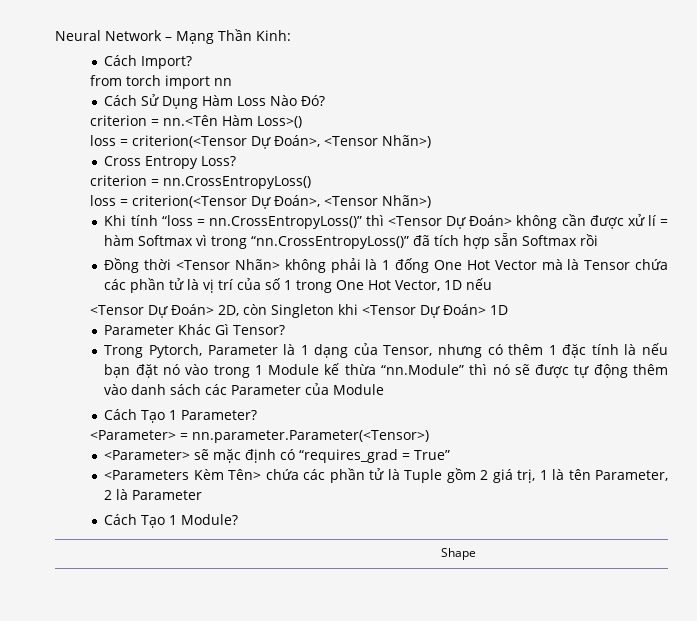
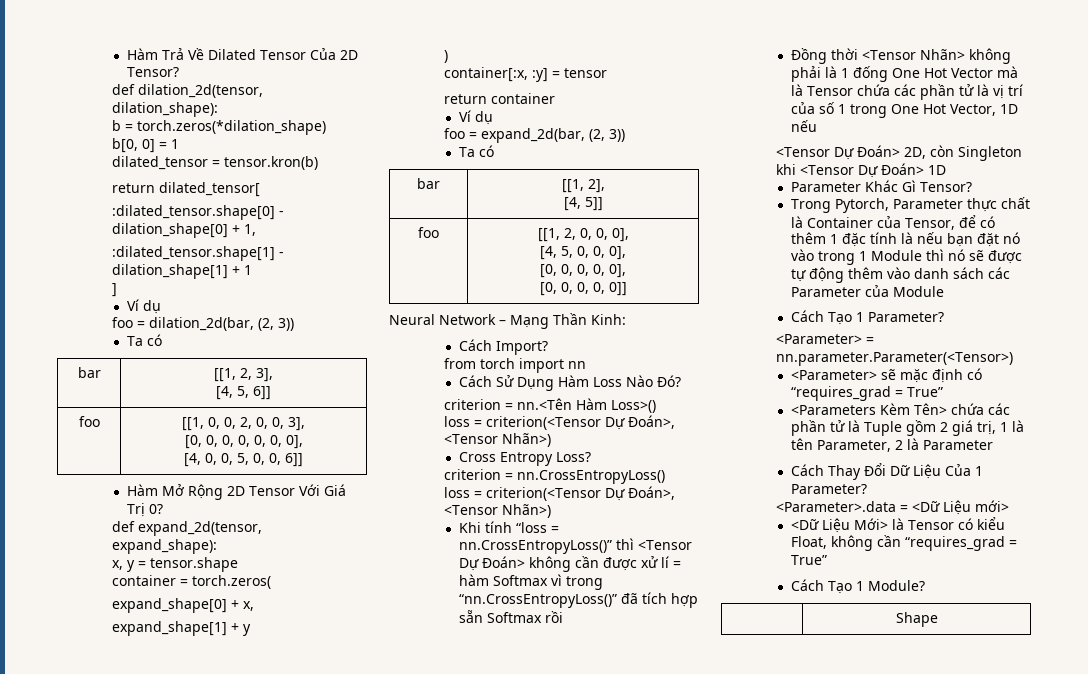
+ Hàm Trả Về Dilated Tensor Của 2D Tensor?
+ def dilation_2d(tensor, dilation_shape):
+ b = torch.zeros(*dilation_shape)
+ b[0, 0] = 1
+ dilated_tensor = tensor.kron(b)
+ return dilated_tensor[
+ :dilated_tensor.shape[0] - dilation_shape[0] + 1,
+ :dilated_tensor.shape[1] - dilation_shape[1] + 1
+ ]
+ Ví dụ
+ foo = dilation_2d(bar, (2, 3))
+ Ta có
+ bar | [[1, 2, 3],
+ [4, 5, 6]]
+ foo | [[1, 0, 0, 2, 0, 0, 3],
+ [0, 0, 0, 0, 0, 0, 0],
+ [4, 0, 0, 5, 0, 0, 6]]
+ Hàm Mở Rộng 2D Tensor Với Giá Trị 0?
+ def expand_2d(tensor, expand_shape):
+ x, y = tensor.shape
+ container = torch.zeros(
+ expand_shape[0] + x,
+ expand_shape[1] + y
+ )
+ container[:x, :y] = tensor
+ return container
+ Ví dụ
+ foo = expand_2d(bar, (2, 3))
+ Ta có
+ bar | [[1, 2],
+ [4, 5]]
+ foo | [[1, 2, 0, 0, 0],
+ [4, 5, 0, 0, 0],
+ [0, 0, 0, 0, 0],
+ [0, 0, 0, 0, 0]]
- Trong Pytorch, Parameter là 1 dạng của Tensor, nhưng có thêm 1 đặc tính là nếu bạn đặt nó vào trong 1 Module kế thừa “nn.Module” thì nó sẽ được tự động thêm vào danh sách các Parameter của Module
+ Trong Pytorch, Parameter thực chất là Container của Tensor, để có thêm 1 đặc tính là nếu bạn đặt nó vào trong 1 Module thì nó sẽ được tự động thêm vào danh sách các Parameter của Module
+ Cách Thay Đổi Dữ Liệu Của 1 Parameter?
+ <Parameter>.data = <Dữ Liệu mới>
+ <Dữ Liệu Mới> là Tensor có kiểu Float, không cần “requires_grad = True”

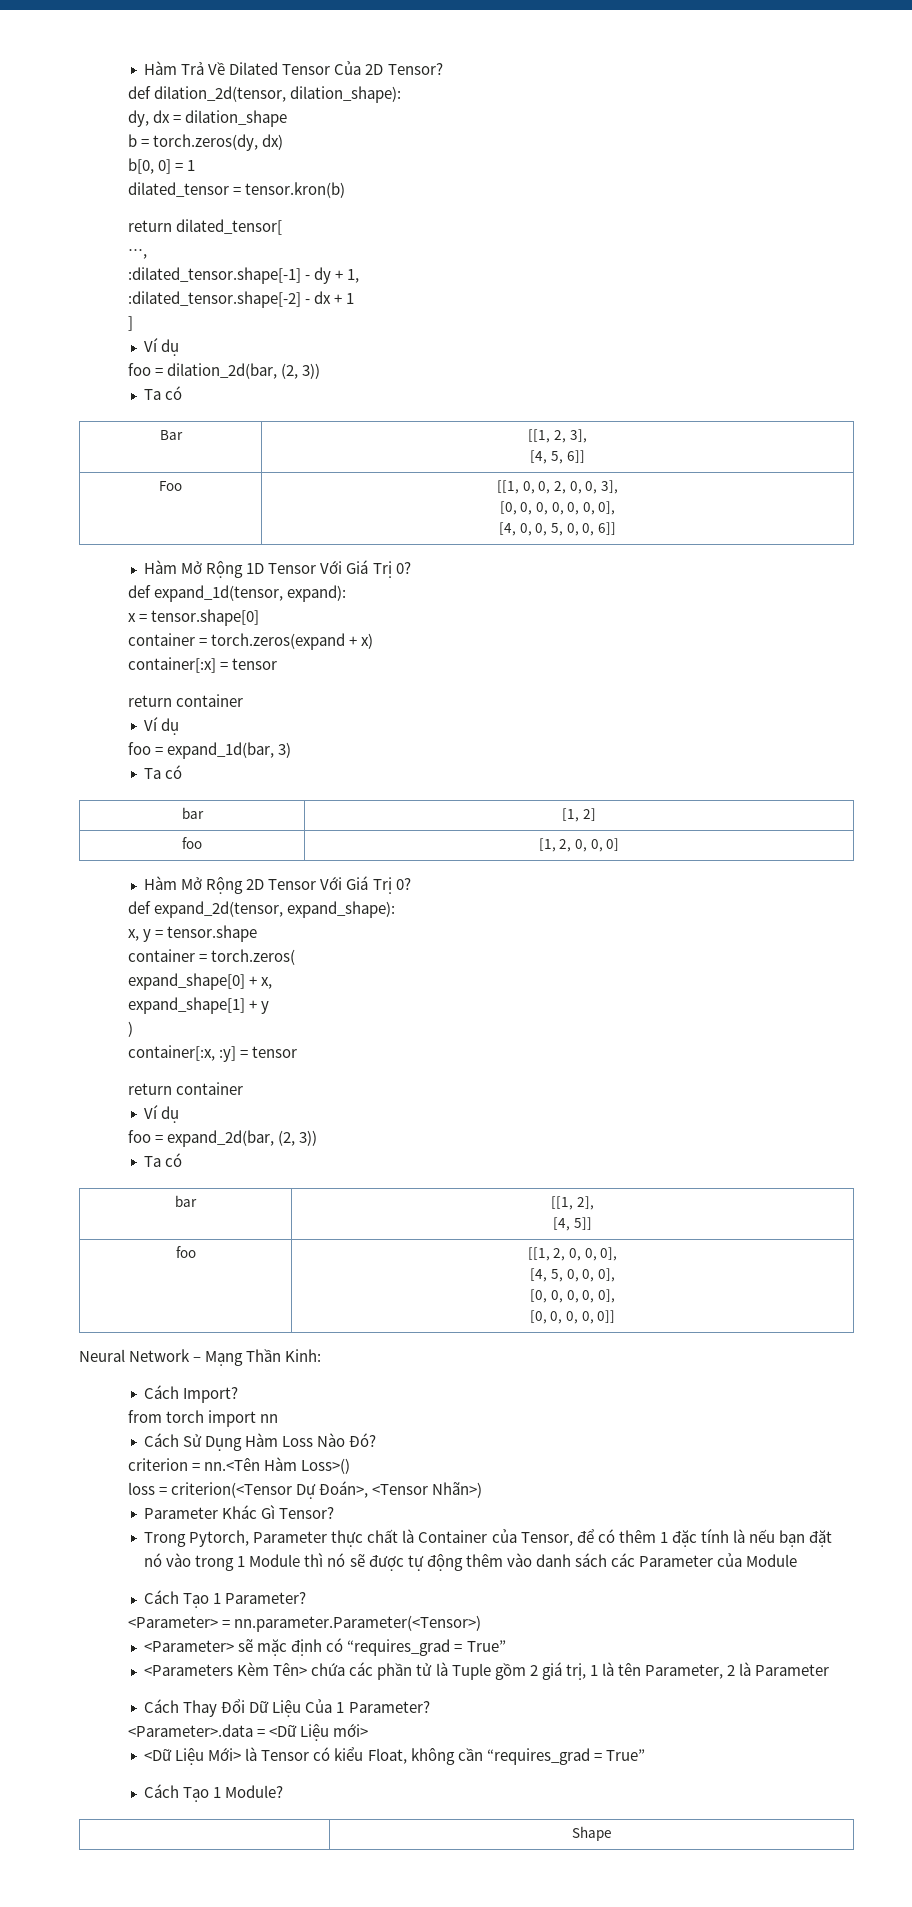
+ dy, dx = dilation_shape
- b = torch.zeros(*dilation_shape)
+ b = torch.zeros(dy, dx)
- :dilated_tensor.shape[0] - dilation_shape[0] + 1,
+ …,
+ :dilated_tensor.shape[-1] - dy + 1,
- :dilated_tensor.shape[1] - dilation_shape[1] + 1
+ :dilated_tensor.shape[-2] - dx + 1
- bar | [[1, 2, 3],
+ Bar | [[1, 2, 3],
- foo | [[1, 0, 0, 2, 0, 0, 3],
+ Foo | [[1, 0, 0, 2, 0, 0, 3],
+ Hàm Mở Rộng 1D Tensor Với Giá Trị 0?
+ def expand_1d(tensor, expand):
+ x = tensor.shape[0]
+ container = torch.zeros(expand + x)
+ container[:x] = tensor
+ return container
+ Ví dụ
+ foo = expand_1d(bar, 3)
+ Ta có
+ bar | [1, 2]
+ foo | [1, 2, 0, 0, 0]
- Cross Entropy Loss?
- criterion = nn.CrossEntropyLoss()
- loss = criterion(<Tensor Dự Đoán>, <Tensor Nhãn>)
- Khi tính “loss = nn.CrossEntropyLoss()” thì <Tensor Dự Đoán> không cần được xử lí = hàm Softmax vì trong “nn.CrossEntropyLoss()” đã tích hợp sẵn Softmax rồi
- Đồng thời <Tensor Nhãn> không phải là 1 đống One Hot Vector mà là Tensor chứa các phần tử là vị trí của số 1 trong One Hot Vector, 1D nếu
- <Tensor Dự Đoán> 2D, còn Singleton khi <Tensor Dự Đoán> 1D

